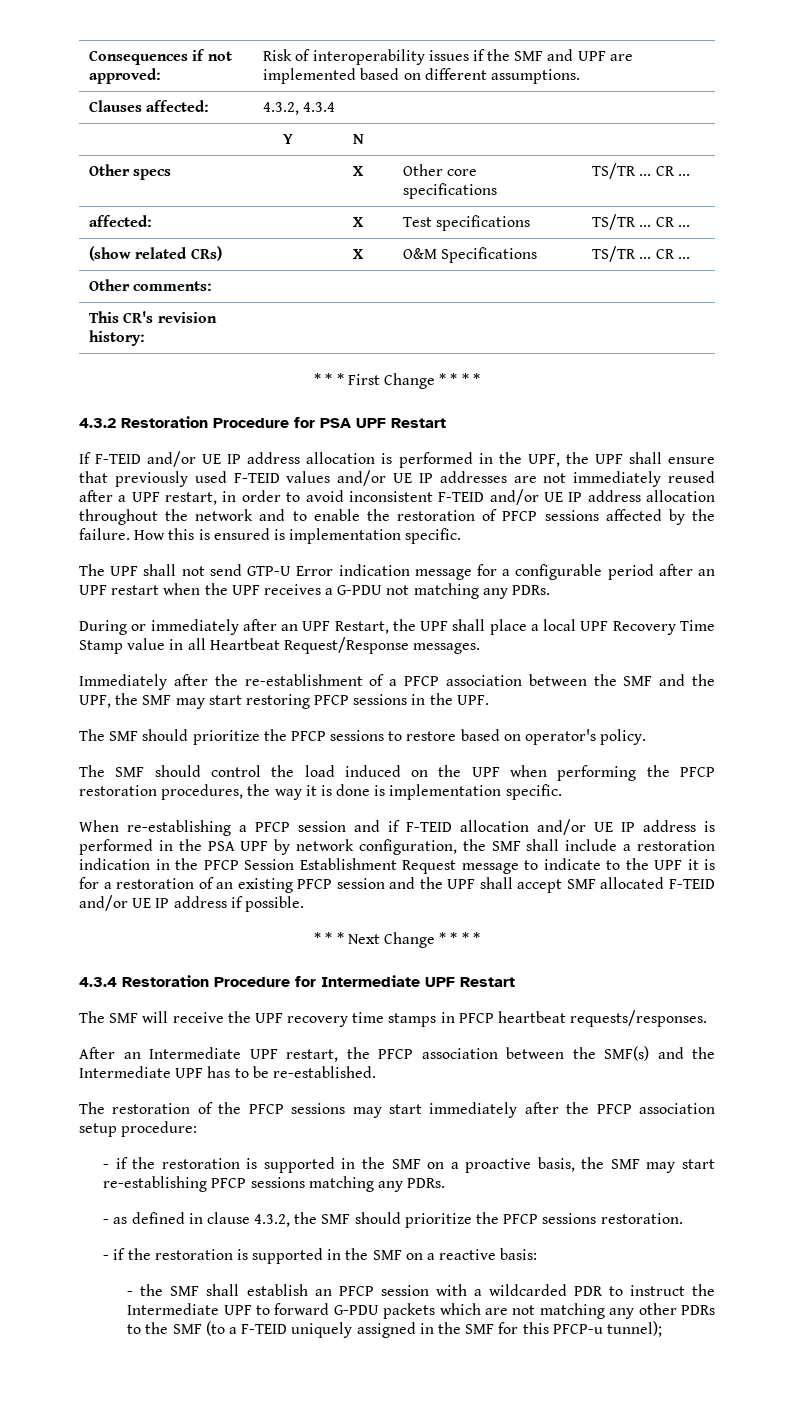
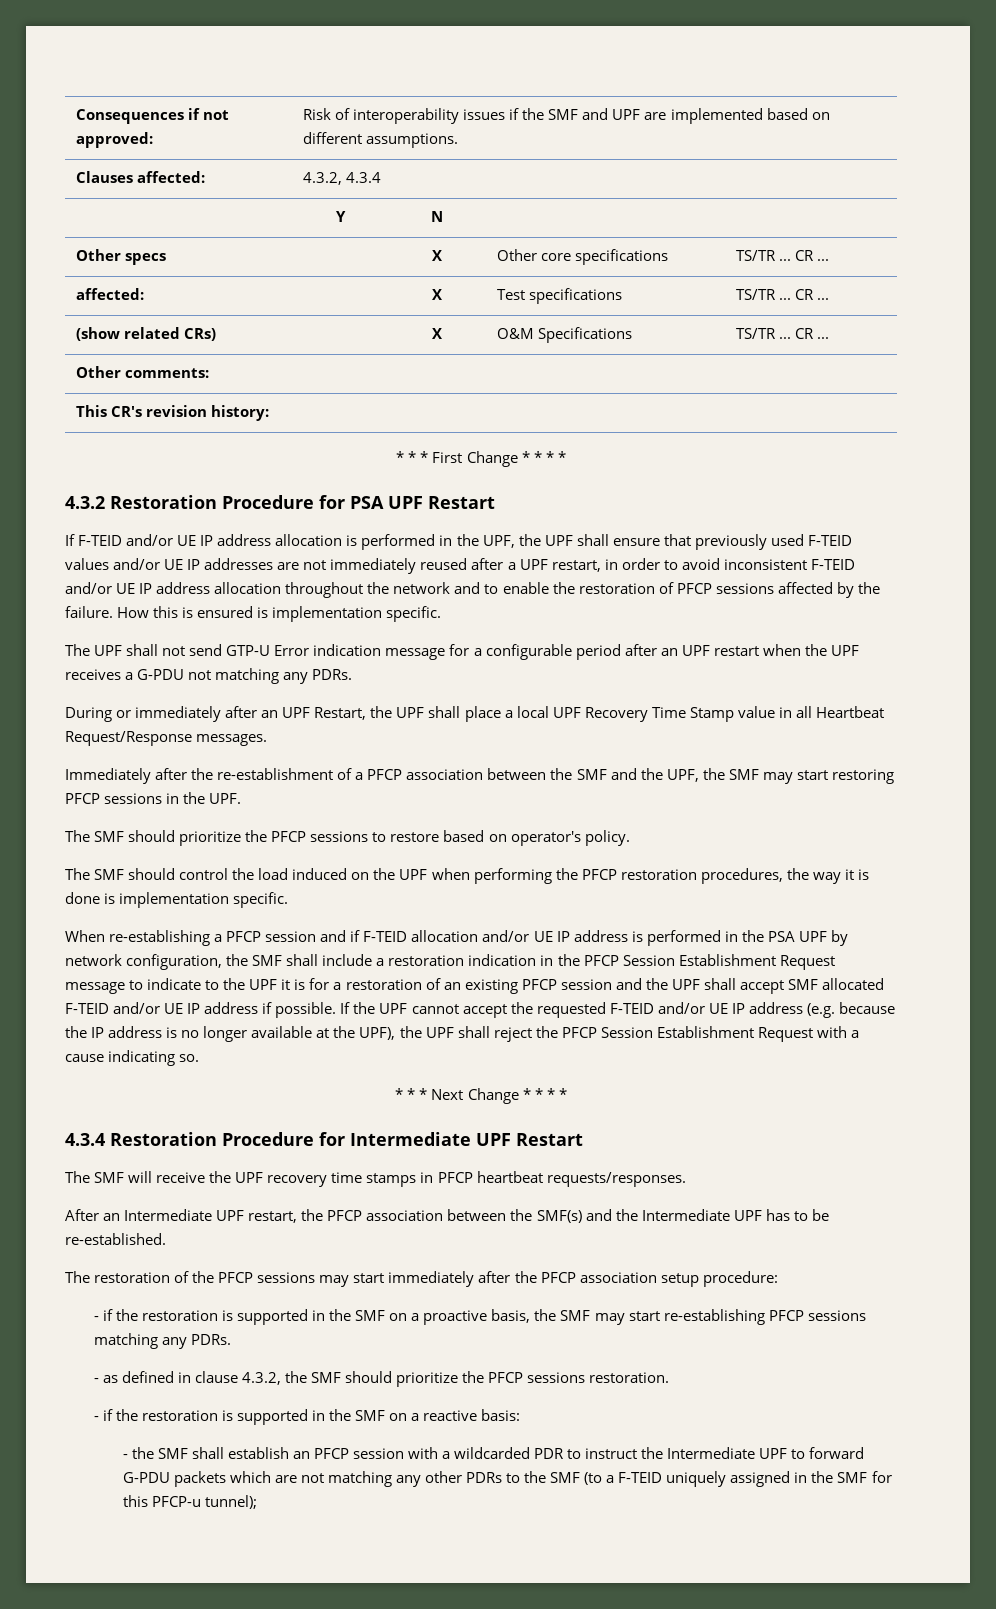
+ If the UPF cannot accept the requested F-TEID and/or UE IP address (e.g. because the IP address is no longer available at the UPF), the UPF shall reject the PFCP Session Establishment Request with a cause indicating so.

